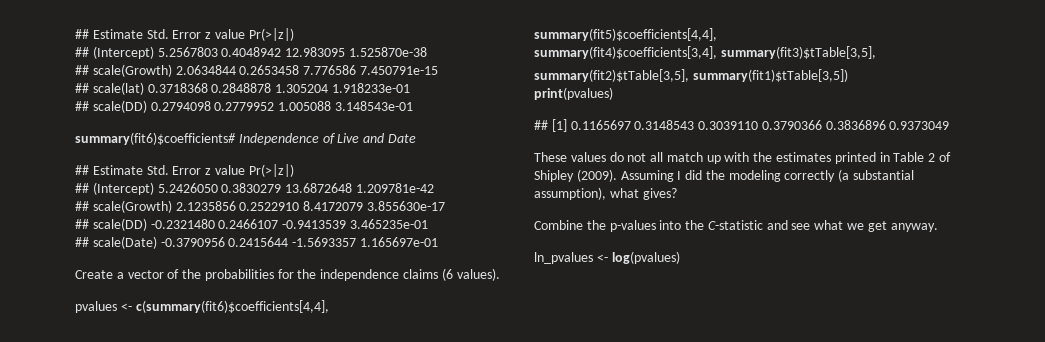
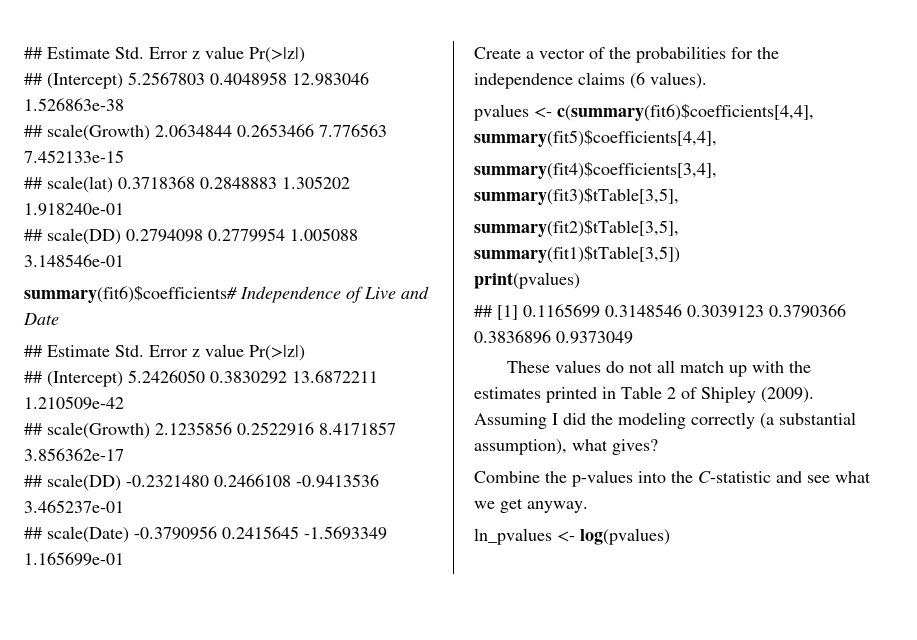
- ## (Intercept) 5.2567803 0.4048942 12.983095 1.525870e-38
+ ## (Intercept) 5.2567803 0.4048958 12.983046 1.526863e-38
- ## scale(Growth) 2.0634844 0.2653458 7.776586 7.450791e-15
+ ## scale(Growth) 2.0634844 0.2653466 7.776563 7.452133e-15
- ## scale(lat) 0.3718368 0.2848878 1.305204 1.918233e-01
+ ## scale(lat) 0.3718368 0.2848883 1.305202 1.918240e-01
- ## scale(DD) 0.2794098 0.2779952 1.005088 3.148543e-01
+ ## scale(DD) 0.2794098 0.2779954 1.005088 3.148546e-01
- ## (Intercept) 5.2426050 0.3830279 13.6872648 1.209781e-42
+ ## (Intercept) 5.2426050 0.3830292 13.6872211 1.210509e-42
- ## scale(Growth) 2.1235856 0.2522910 8.4172079 3.855630e-17
+ ## scale(Growth) 2.1235856 0.2522916 8.4171857 3.856362e-17
- ## scale(DD) -0.2321480 0.2466107 -0.9413539 3.465235e-01
+ ## scale(DD) -0.2321480 0.2466108 -0.9413536 3.465237e-01
- ## scale(Date) -0.3790956 0.2415644 -1.5693357 1.165697e-01
+ ## scale(Date) -0.3790956 0.2415645 -1.5693349 1.165699e-01
- ## [1] 0.1165697 0.3148543 0.3039110 0.3790366 0.3836896 0.9373049
+ ## [1] 0.1165699 0.3148546 0.3039123 0.3790366 0.3836896 0.9373049

